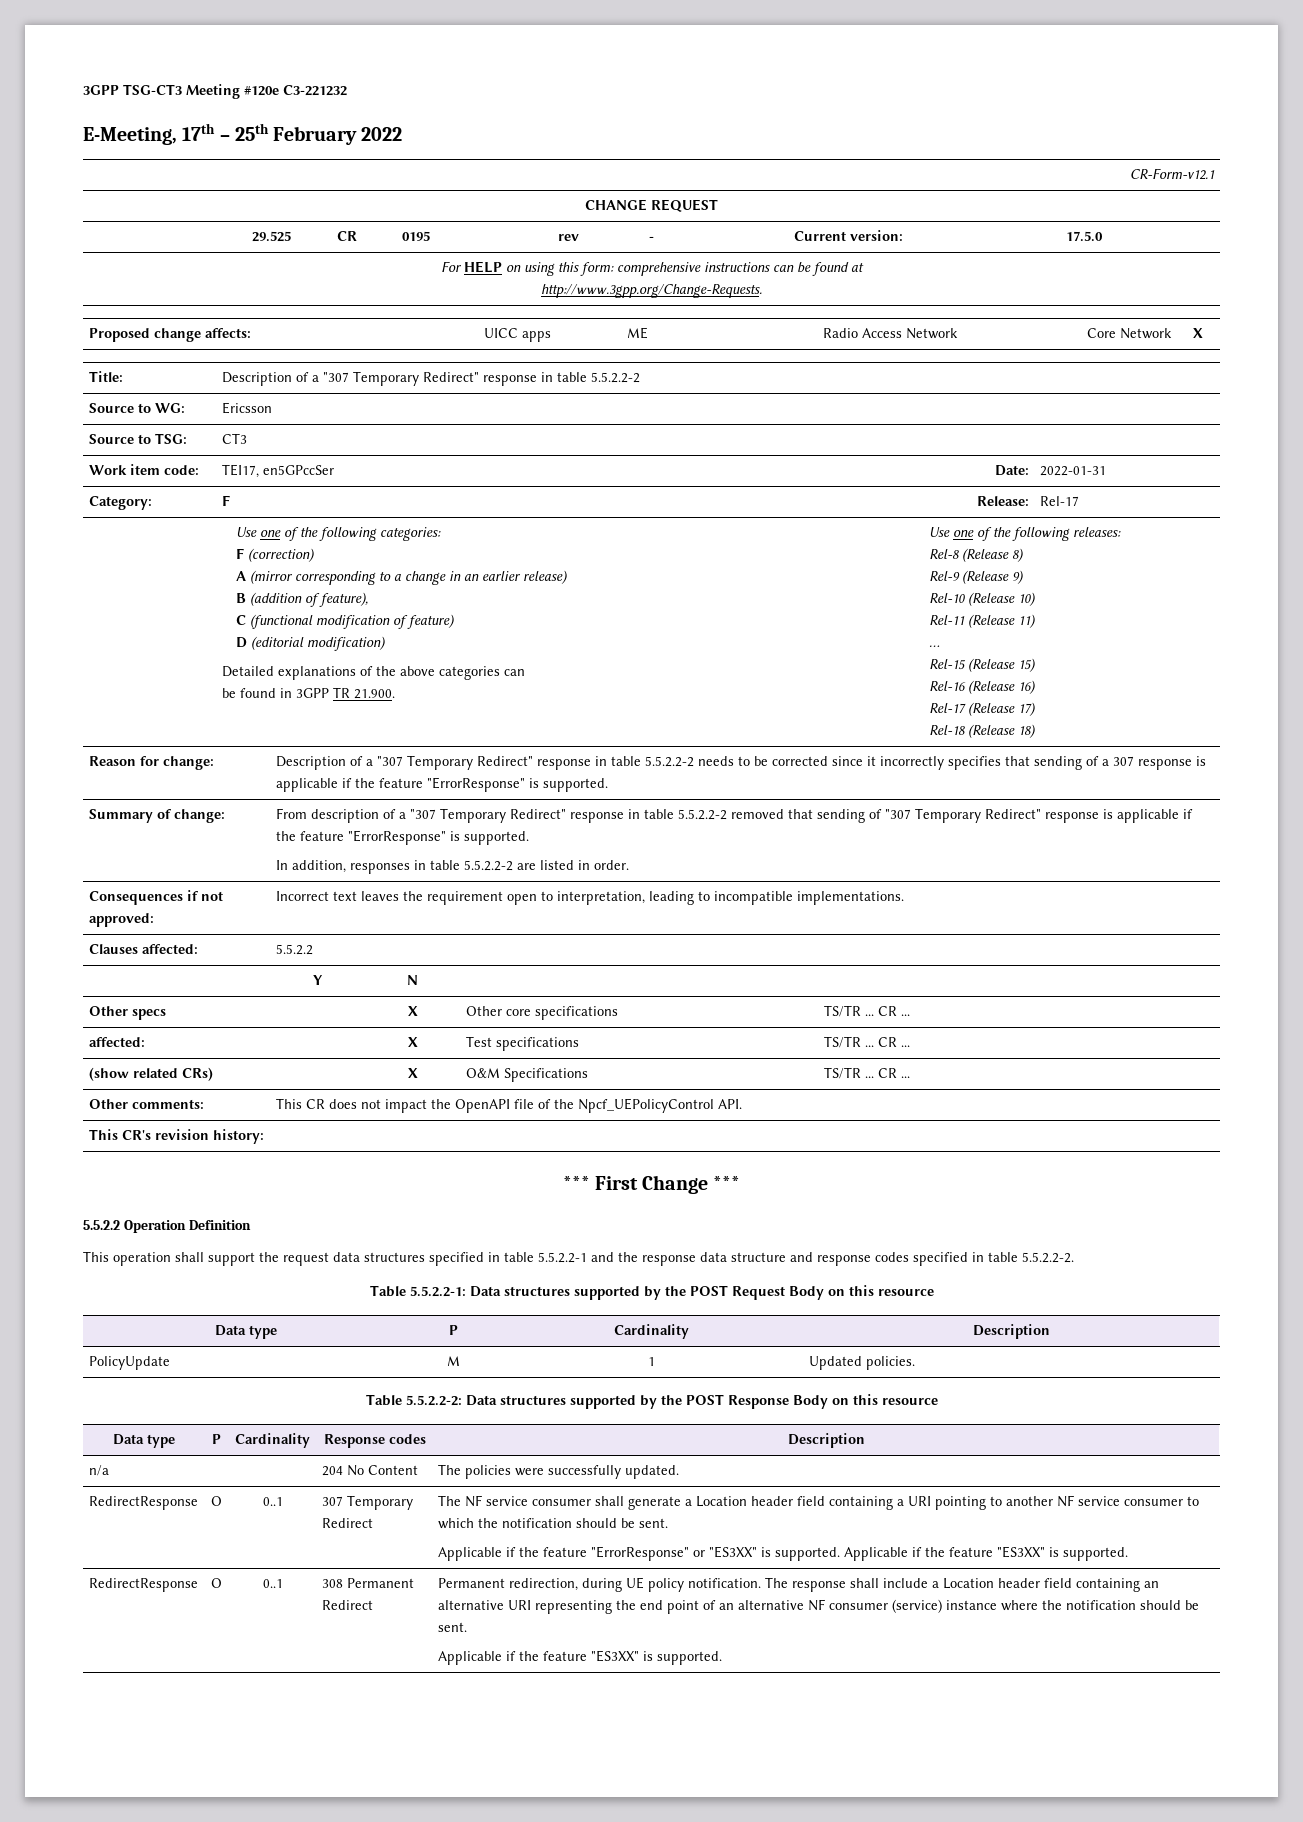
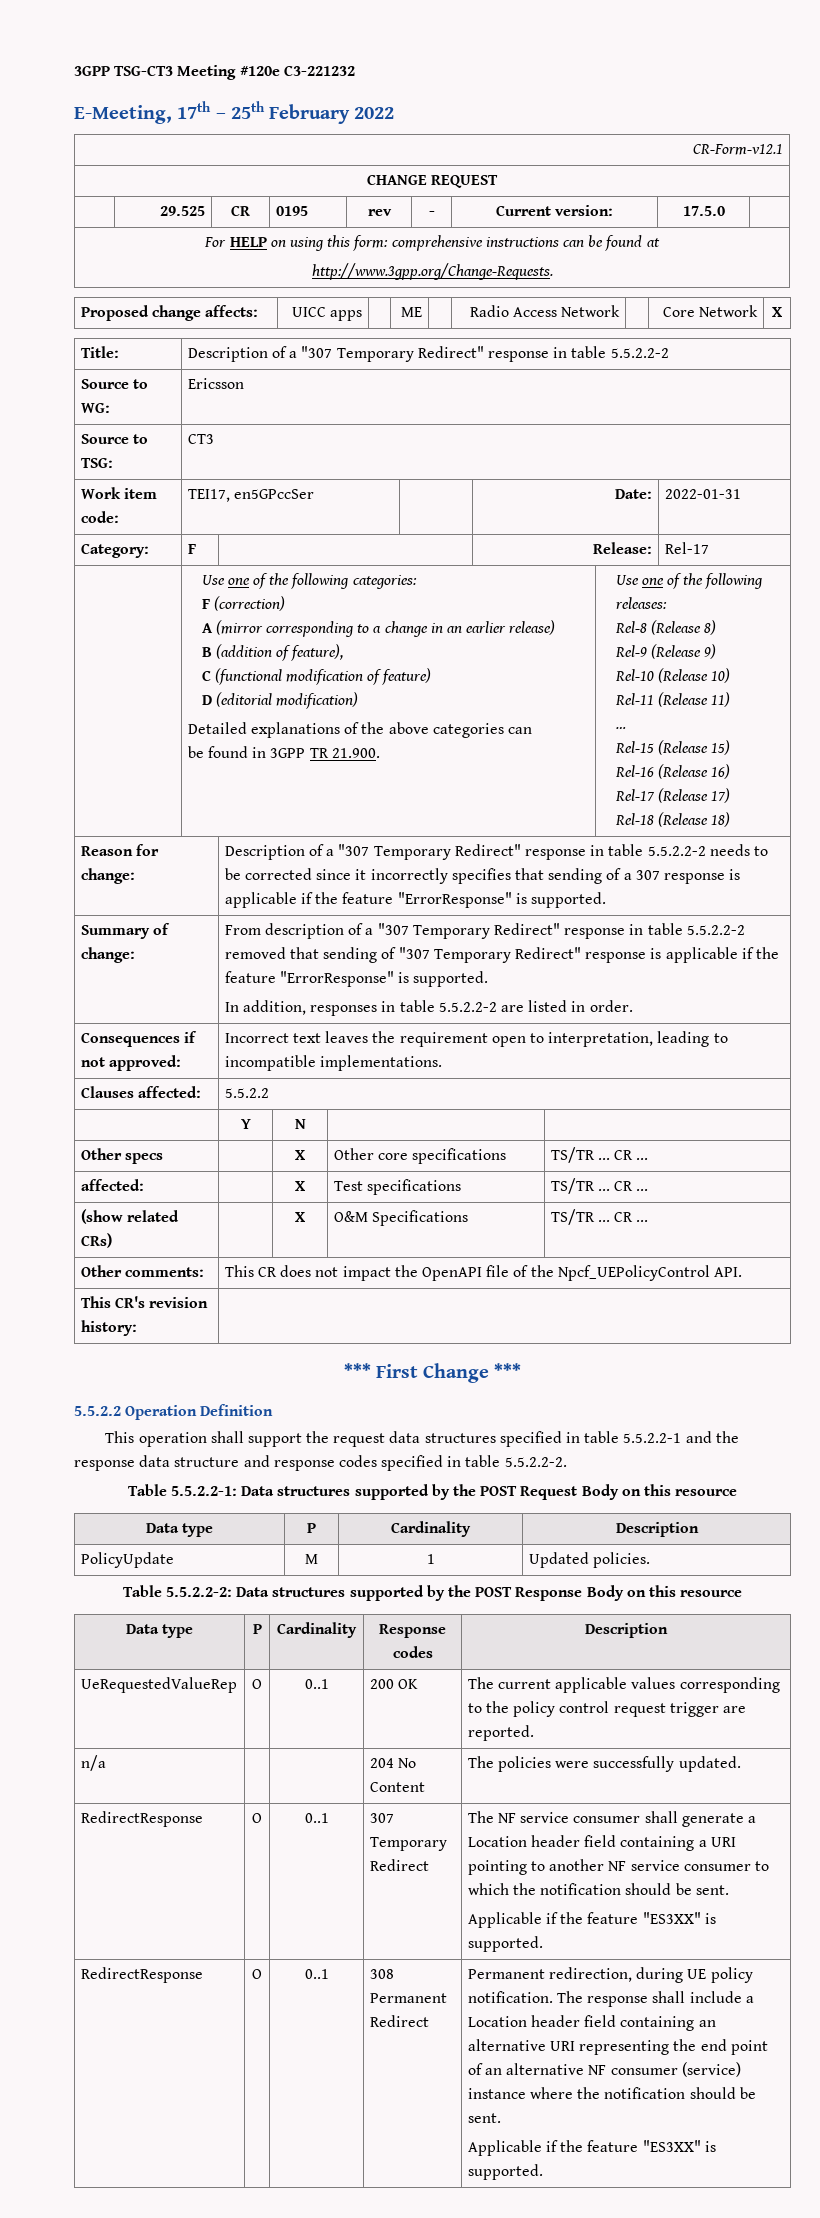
+ UeRequestedValueRep | O | 0..1 | 200 OK | The current applicable values corresponding to the policy control request trigger are reported.
  The NF service consumer shall generate a Location header field containing a URI pointing to another NF service consumer to which the notification should be sent.
- Applicable if the feature "ErrorResponse" or "ES3XX" is supported. Applicable if the feature "ES3XX" is supported.
+ Applicable if the feature "ES3XX" is supported.

